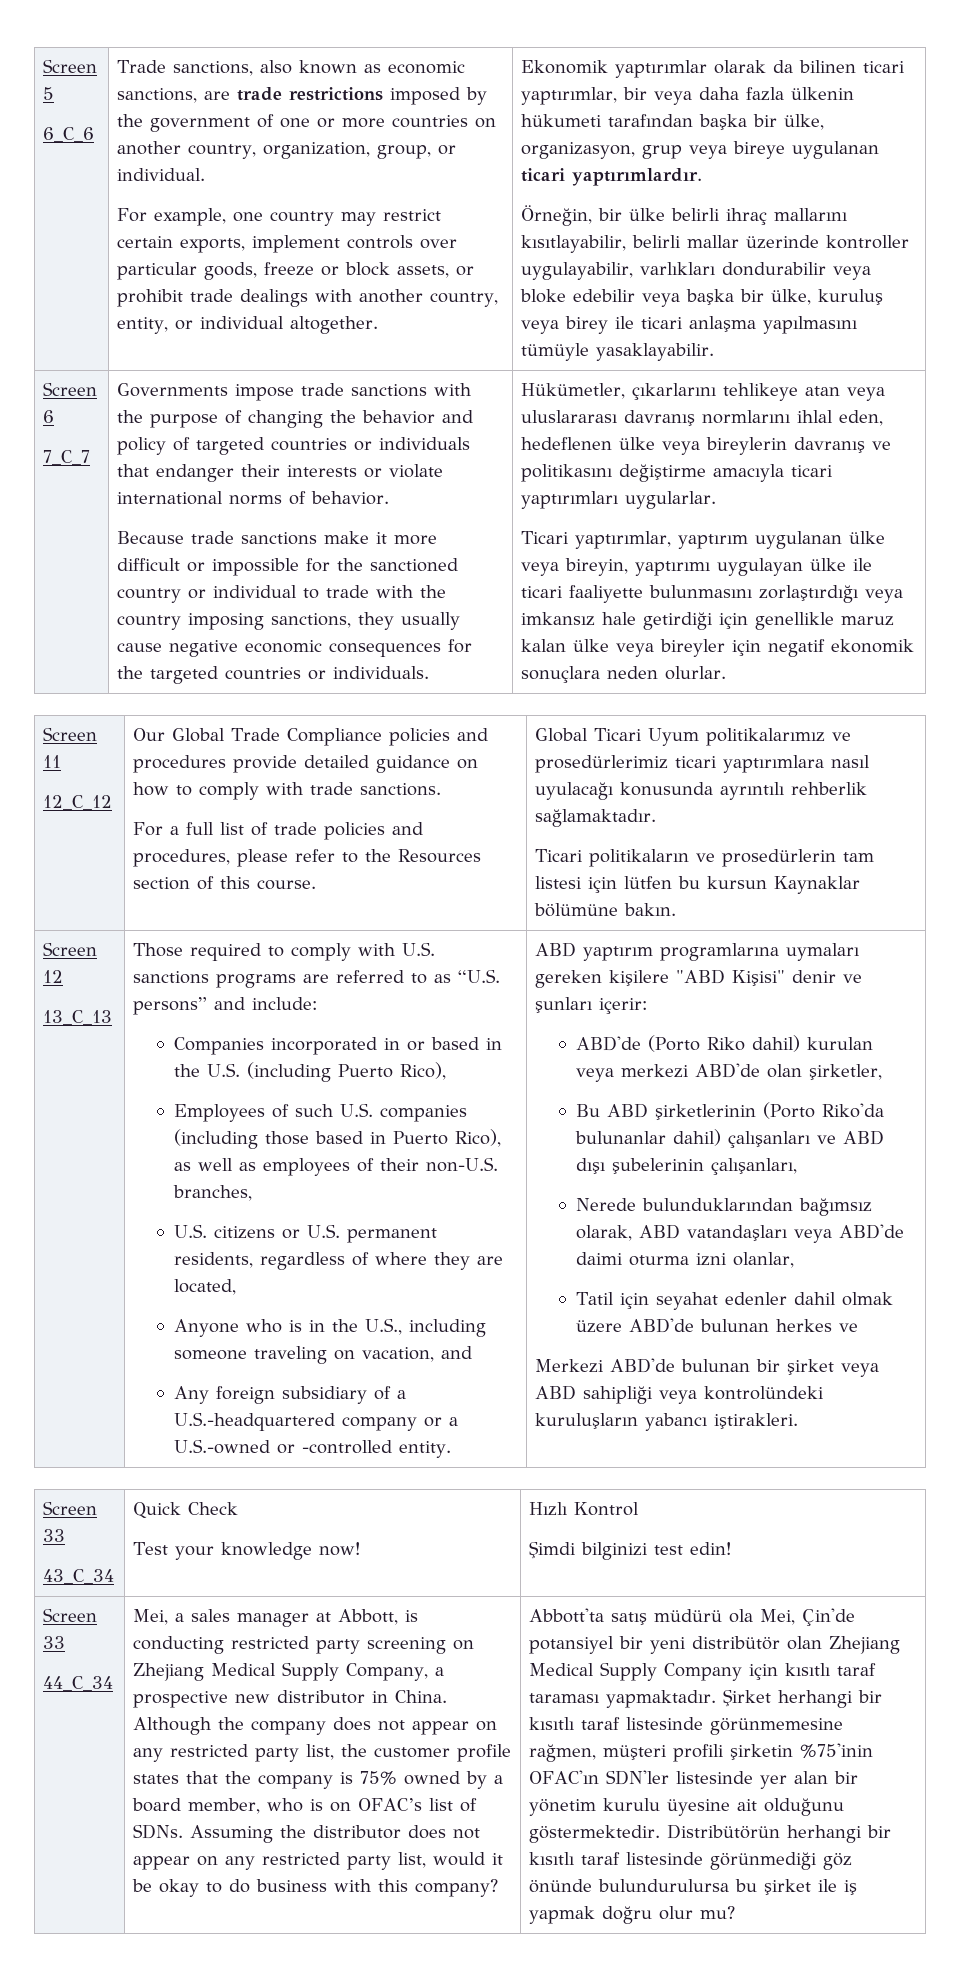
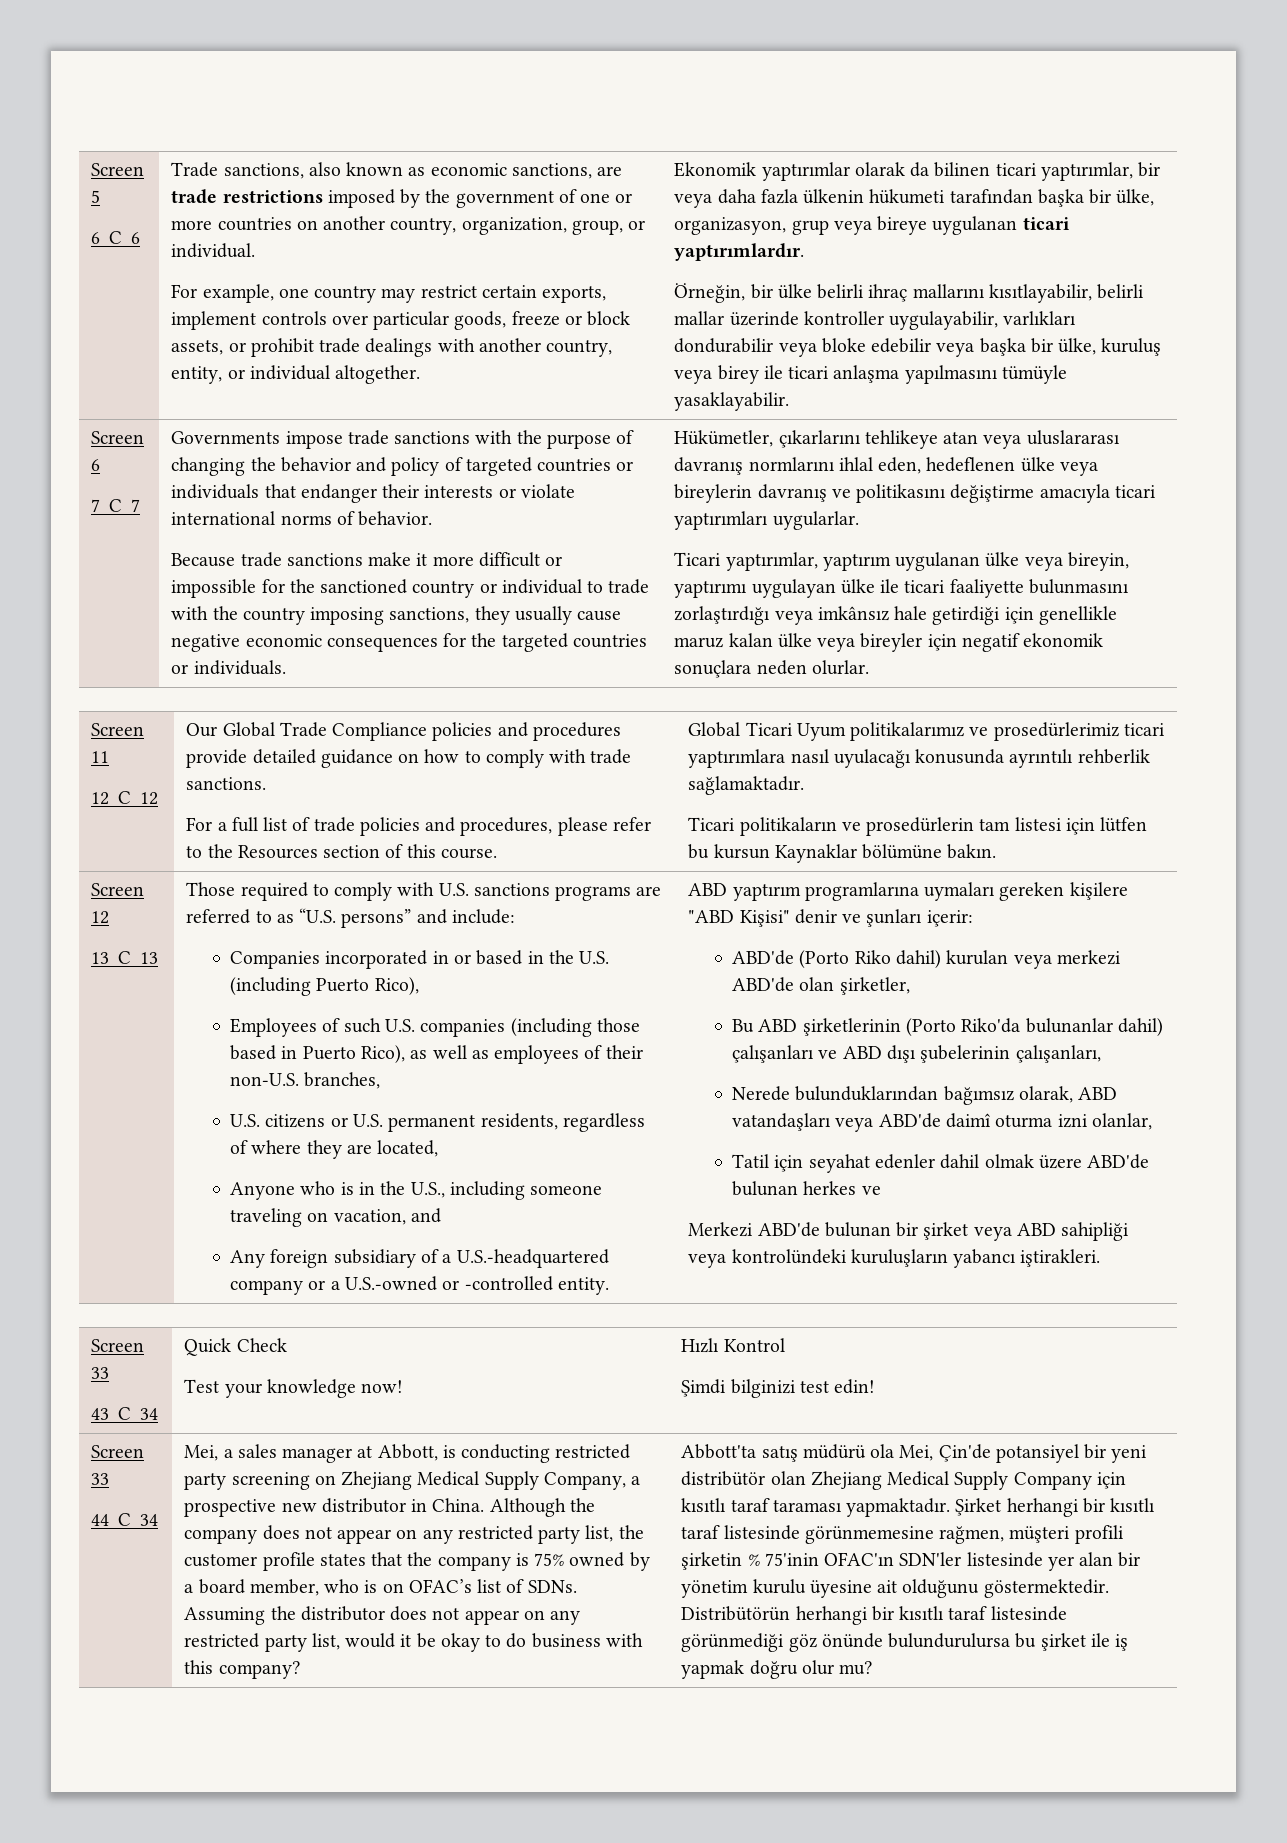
- Ticari yaptırımlar, yaptırım uygulanan ülke veya bireyin, yaptırımı uygulayan ülke ile ticari faaliyette bulunmasını zorlaştırdığı veya imkansız hale getirdiği için genellikle maruz kalan ülke veya bireyler için negatif ekonomik sonuçlara neden olurlar.
+ Ticari yaptırımlar, yaptırım uygulanan ülke veya bireyin, yaptırımı uygulayan ülke ile ticari faaliyette bulunmasını zorlaştırdığı veya imkânsız hale getirdiği için genellikle maruz kalan ülke veya bireyler için negatif ekonomik sonuçlara neden olurlar.
- Nerede bulunduklarından bağımsız olarak, ABD vatandaşları veya ABD'de daimi oturma izni olanlar,
+ Nerede bulunduklarından bağımsız olarak, ABD vatandaşları veya ABD'de daimî oturma izni olanlar,
- Şirket herhangi bir kısıtlı taraf listesinde görünmemesine rağmen, müşteri profili şirketin %75'inin OFAC'ın SDN'ler listesinde yer alan bir yönetim kurulu üyesine ait olduğunu göstermektedir.
+ Şirket herhangi bir kısıtlı taraf listesinde görünmemesine rağmen, müşteri profili şirketin % 75'inin OFAC'ın SDN'ler listesinde yer alan bir yönetim kurulu üyesine ait olduğunu göstermektedir.

